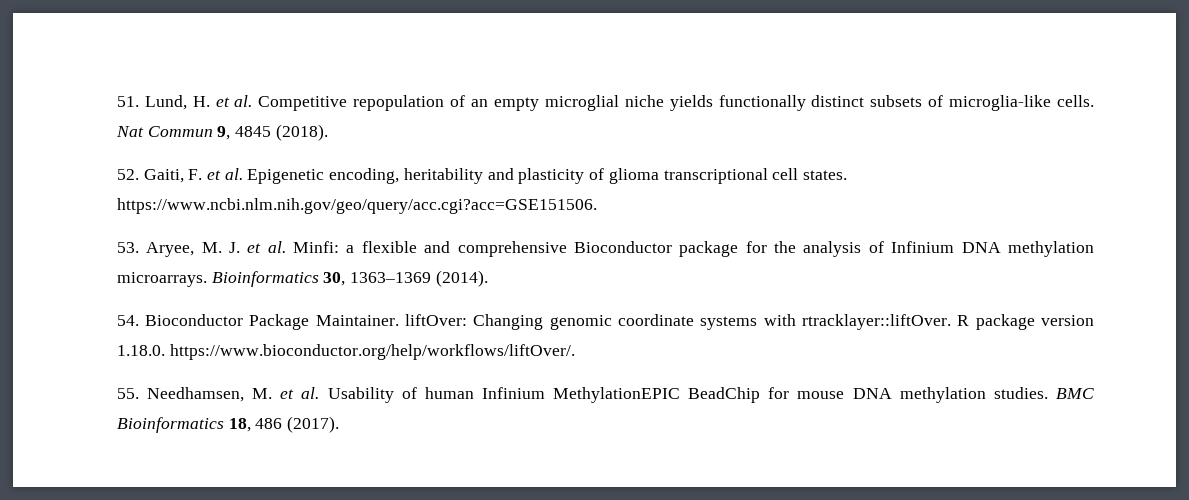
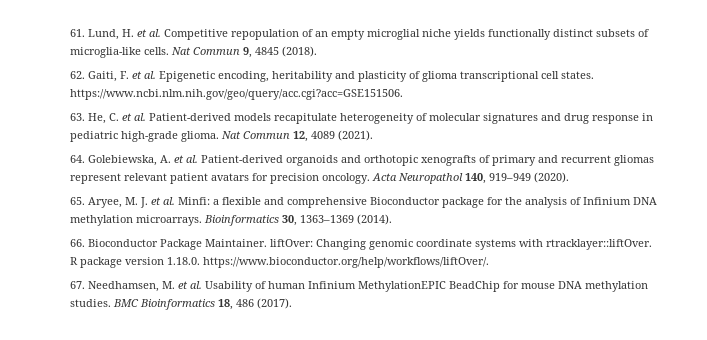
- 51. Lund, H. et al. Competitive repopulation of an empty microglial niche yields functionally distinct subsets of microglia-like cells.
+ 61. Lund, H. et al. Competitive repopulation of an empty microglial niche yields functionally distinct subsets of microglia-like cells.
- 52. Gaiti, F. et al. Epigenetic encoding, heritability and plasticity of glioma transcriptional cell states. https://www.ncbi.nlm.nih.gov/geo/query/acc.cgi?acc=GSE151506.
+ 62. Gaiti, F. et al. Epigenetic encoding, heritability and plasticity of glioma transcriptional cell states. https://www.ncbi.nlm.nih.gov/geo/query/acc.cgi?acc=GSE151506.
- 53. Aryee, M. J. et al. Minfi: a flexible and comprehensive Bioconductor package for the analysis of Infinium DNA methylation microarrays.
+ 63. He, C. et al. Patient-derived models recapitulate heterogeneity of molecular signatures and drug response in pediatric high-grade glioma. Nat Commun 12, 4089 (2021).
+ 64. Golebiewska, A. et al. Patient-derived organoids and orthotopic xenografts of primary and recurrent gliomas represent relevant patient avatars for precision oncology. Acta Neuropathol 140, 919–949 (2020).
+ 65. Aryee, M. J. et al. Minfi: a flexible and comprehensive Bioconductor package for the analysis of Infinium DNA methylation microarrays.
- 54. Bioconductor Package Maintainer. liftOver: Changing genomic coordinate systems with rtracklayer::liftOver.
+ 66. Bioconductor Package Maintainer. liftOver: Changing genomic coordinate systems with rtracklayer::liftOver.
- 55. Needhamsen, M. et al. Usability of human Infinium MethylationEPIC BeadChip for mouse DNA methylation studies.
+ 67. Needhamsen, M. et al. Usability of human Infinium MethylationEPIC BeadChip for mouse DNA methylation studies.

